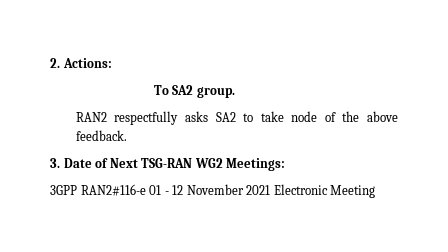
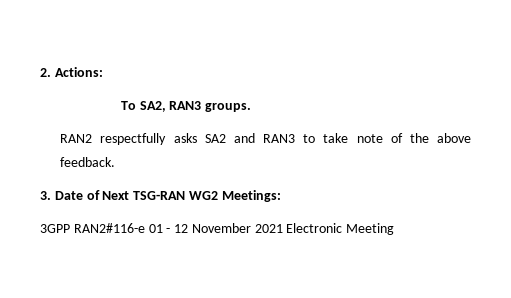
- To SA2 group.
+ To SA2, RAN3 groups.
- RAN2 respectfully asks SA2 to take node of the above feedback.
+ RAN2 respectfully asks SA2 and RAN3 to take note of the above feedback.

